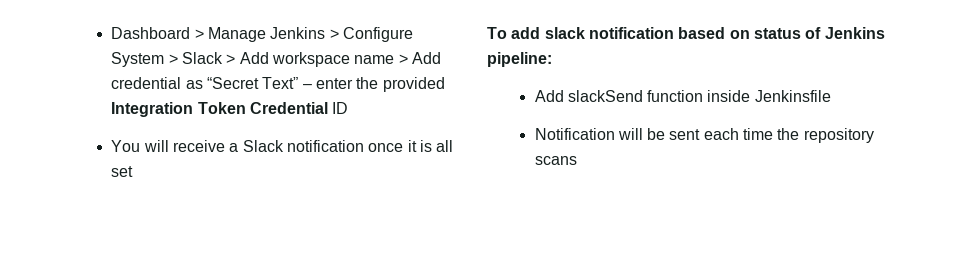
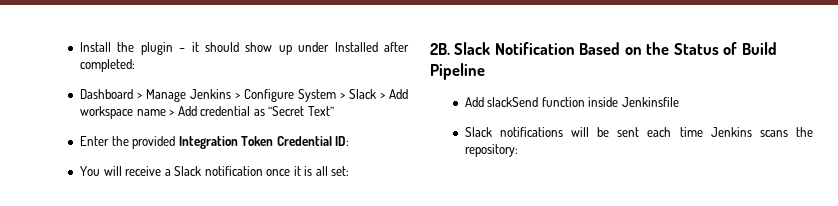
+ Install the plugin – it should show up under Installed after completed:
- Dashboard > Manage Jenkins > Configure System > Slack > Add workspace name > Add credential as “Secret Text” – enter the provided Integration Token Credential ID
+ Dashboard > Manage Jenkins > Configure System > Slack > Add workspace name > Add credential as “Secret Text”
+ Enter the provided Integration Token Credential ID:
- You will receive a Slack notification once it is all set
- To add slack notification based on status of Jenkins pipeline:
+ You will receive a Slack notification once it is all set:
+ 2B. Slack Notification Based on the Status of Build Pipeline
- Notification will be sent each time the repository scans
+ Slack notifications will be sent each time Jenkins scans the repository:

